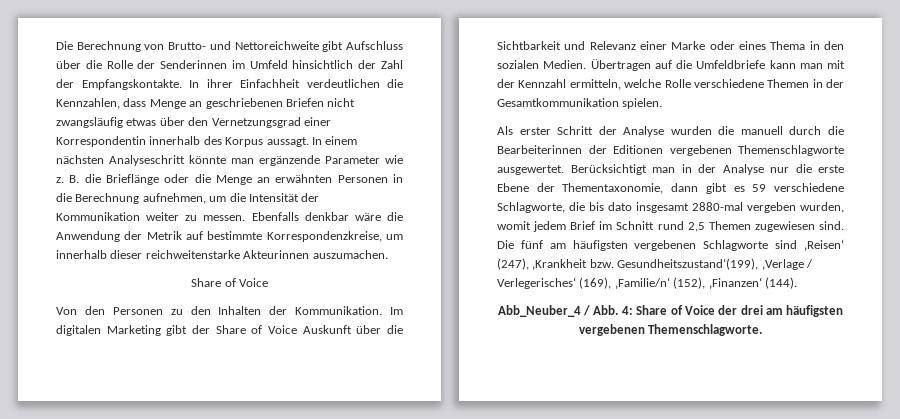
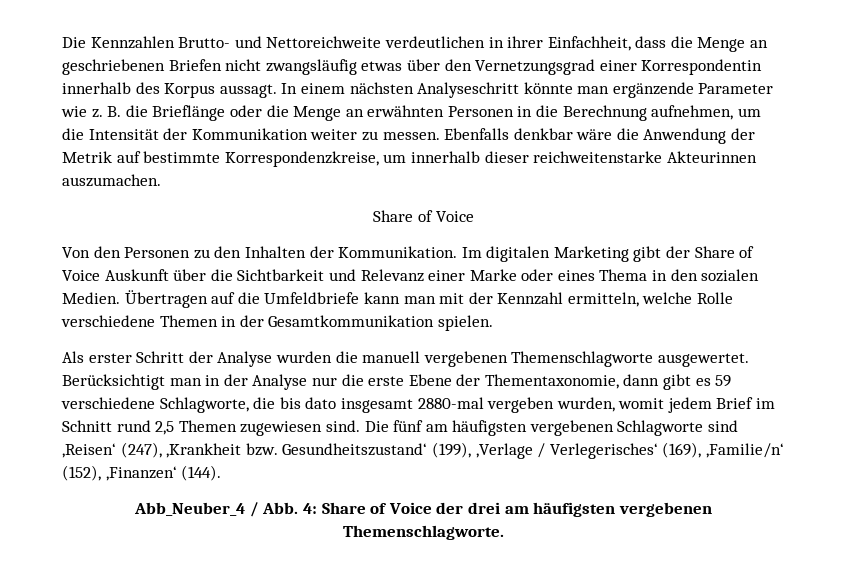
- Die Berechnung von Brutto- und Nettoreichweite gibt Aufschluss über die Rolle der Senderinnen im Umfeld hinsichtlich der Zahl der Empfangskontakte. In ihrer Einfachheit verdeutlichen die Kennzahlen, dass Menge an geschriebenen Briefen nicht zwangsläufig etwas über den Vernetzungsgrad einer Korrespondentin innerhalb des Korpus aussagt.
+ Die Kennzahlen Brutto- und Nettoreichweite verdeutlichen in ihrer Einfachheit, dass die Menge an geschriebenen Briefen nicht zwangsläufig etwas über den Vernetzungsgrad einer Korrespondentin innerhalb des Korpus aussagt.
- Als erster Schritt der Analyse wurden die manuell durch die Bearbeiterinnen der Editionen vergebenen Themenschlagworte ausgewertet.
+ Als erster Schritt der Analyse wurden die manuell vergebenen Themenschlagworte ausgewertet.
- Die fünf am häufigsten vergebenen Schlagworte sind ‚Reisen‘ (247), ‚Krankheit bzw. Gesundheitszustand‘(199), ‚Verlage / Verlegerisches‘ (169), ‚Familie/n‘ (152), ‚Finanzen‘ (144).
+ Die fünf am häufigsten vergebenen Schlagworte sind ‚Reisen‘ (247), ‚Krankheit bzw. Gesundheitszustand‘ (199), ‚Verlage / Verlegerisches‘ (169), ‚Familie/n‘ (152), ‚Finanzen‘ (144).

